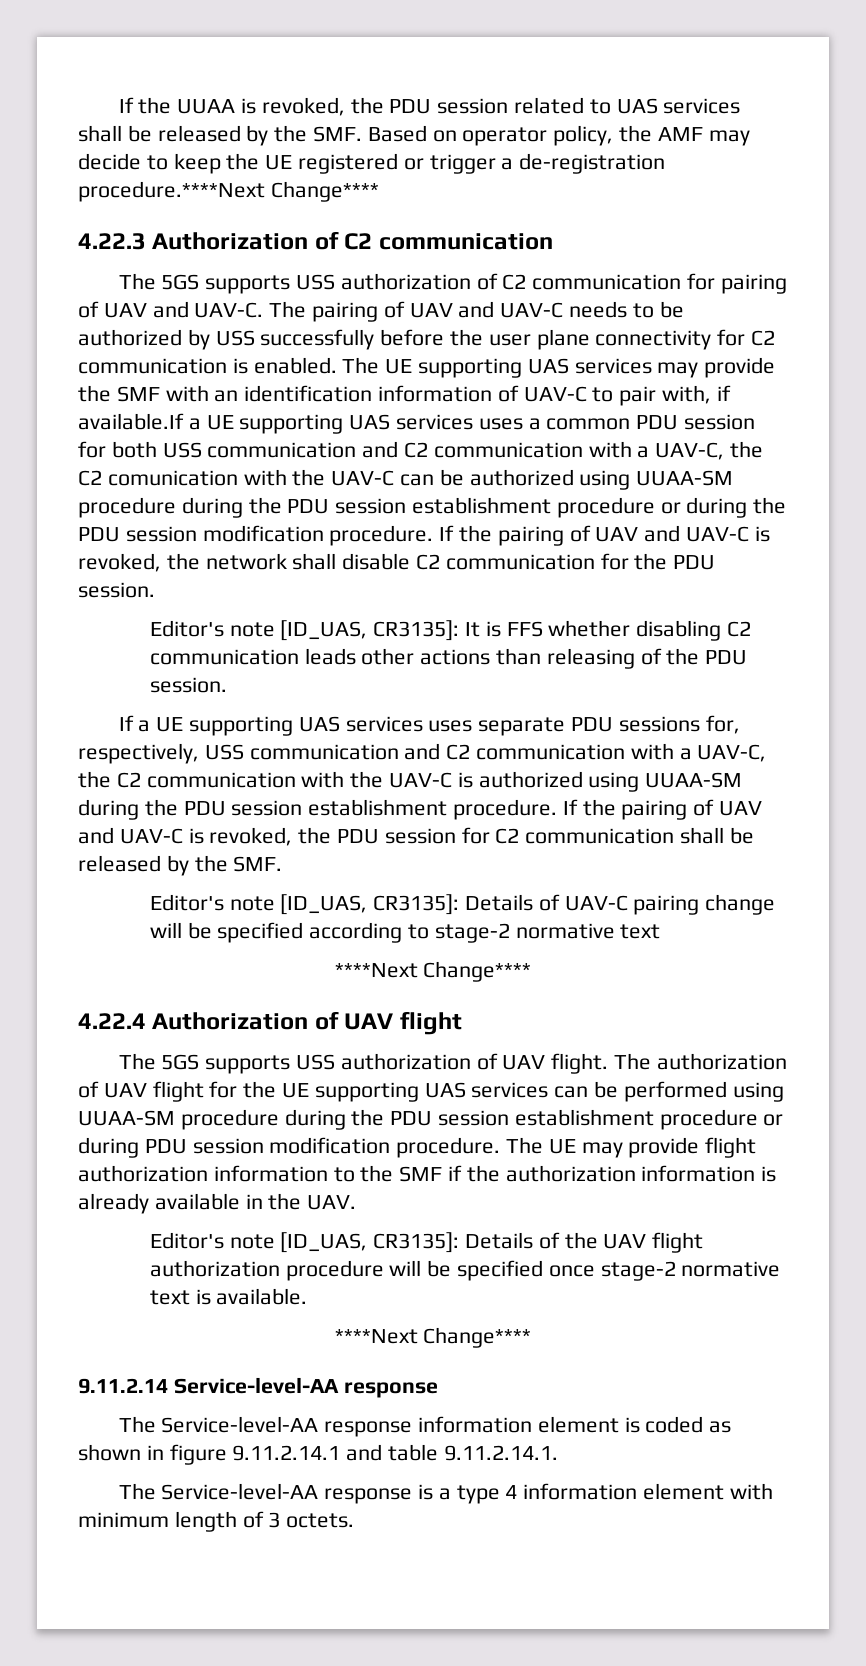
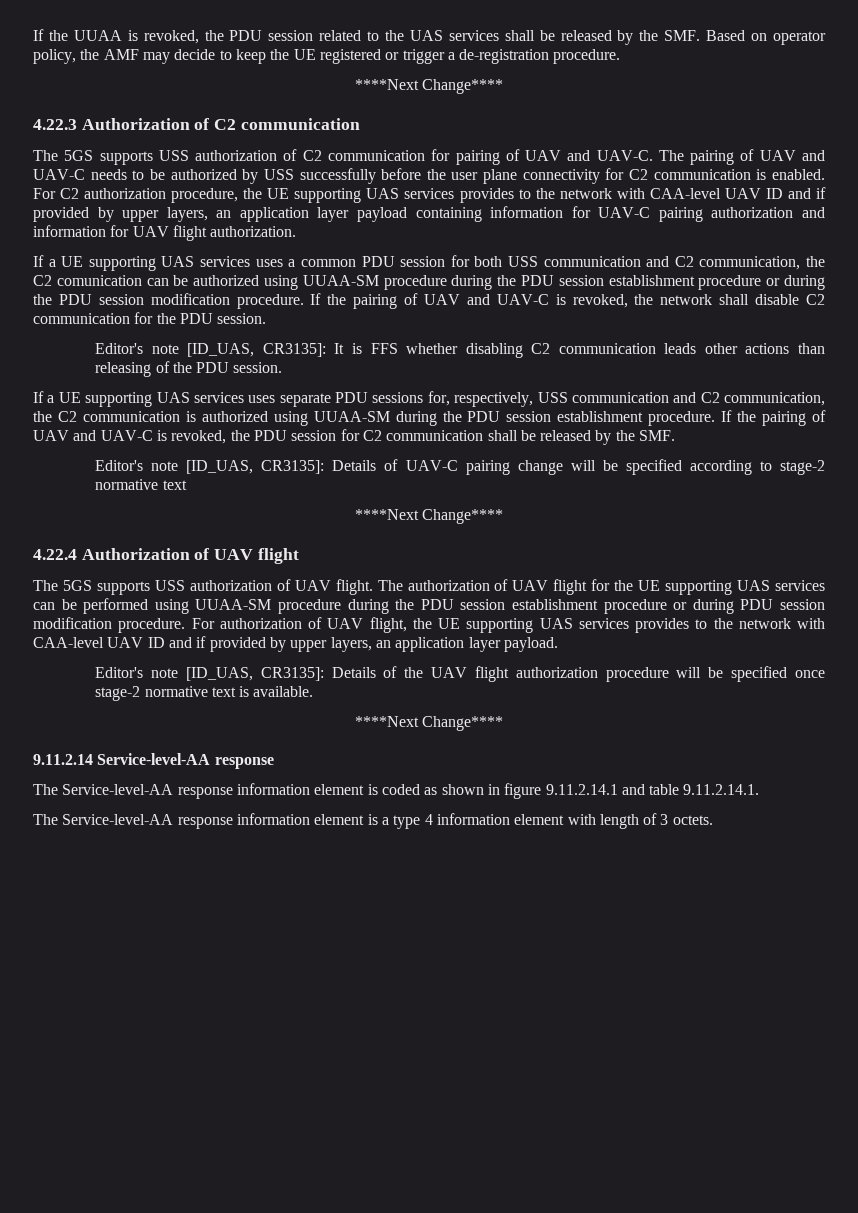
- If the UUAA is revoked, the PDU session related to UAS services shall be released by the SMF. Based on operator policy, the AMF may decide to keep the UE registered or trigger a de-registration procedure.****Next Change****
+ If the UUAA is revoked, the PDU session related to the UAS services shall be released by the SMF. Based on operator policy, the AMF may decide to keep the UE registered or trigger a de-registration procedure.
+ ****Next Change****
- The UE supporting UAS services may provide the SMF with an identification information of UAV-C to pair with, if available.If a UE supporting UAS services uses a common PDU session for both USS communication and C2 communication with a UAV-C, the C2 comunication with the UAV-C can be authorized using UUAA-SM procedure during the PDU session establishment procedure or during the PDU session modification procedure.
+ For C2 authorization procedure, the UE supporting UAS services provides to the network with CAA-level UAV ID and if provided by upper layers, an application layer payload containing information for UAV-C pairing authorization and information for UAV flight authorization.
+ If a UE supporting UAS services uses a common PDU session for both USS communication and C2 communication, the C2 comunication can be authorized using UUAA-SM procedure during the PDU session establishment procedure or during the PDU session modification procedure.
- If a UE supporting UAS services uses separate PDU sessions for, respectively, USS communication and C2 communication with a UAV-C, the C2 communication with the UAV-C is authorized using UUAA-SM during the PDU session establishment procedure.
+ If a UE supporting UAS services uses separate PDU sessions for, respectively, USS communication and C2 communication, the C2 communication is authorized using UUAA-SM during the PDU session establishment procedure.
- The UE may provide flight authorization information to the SMF if the authorization information is already available in the UAV.
+ For authorization of UAV flight, the UE supporting UAS services provides to the network with CAA-level UAV ID and if provided by upper layers, an application layer payload.
- The Service-level-AA response is a type 4 information element with minimum length of 3 octets.
+ The Service-level-AA response information element is a type 4 information element with length of 3 octets.

